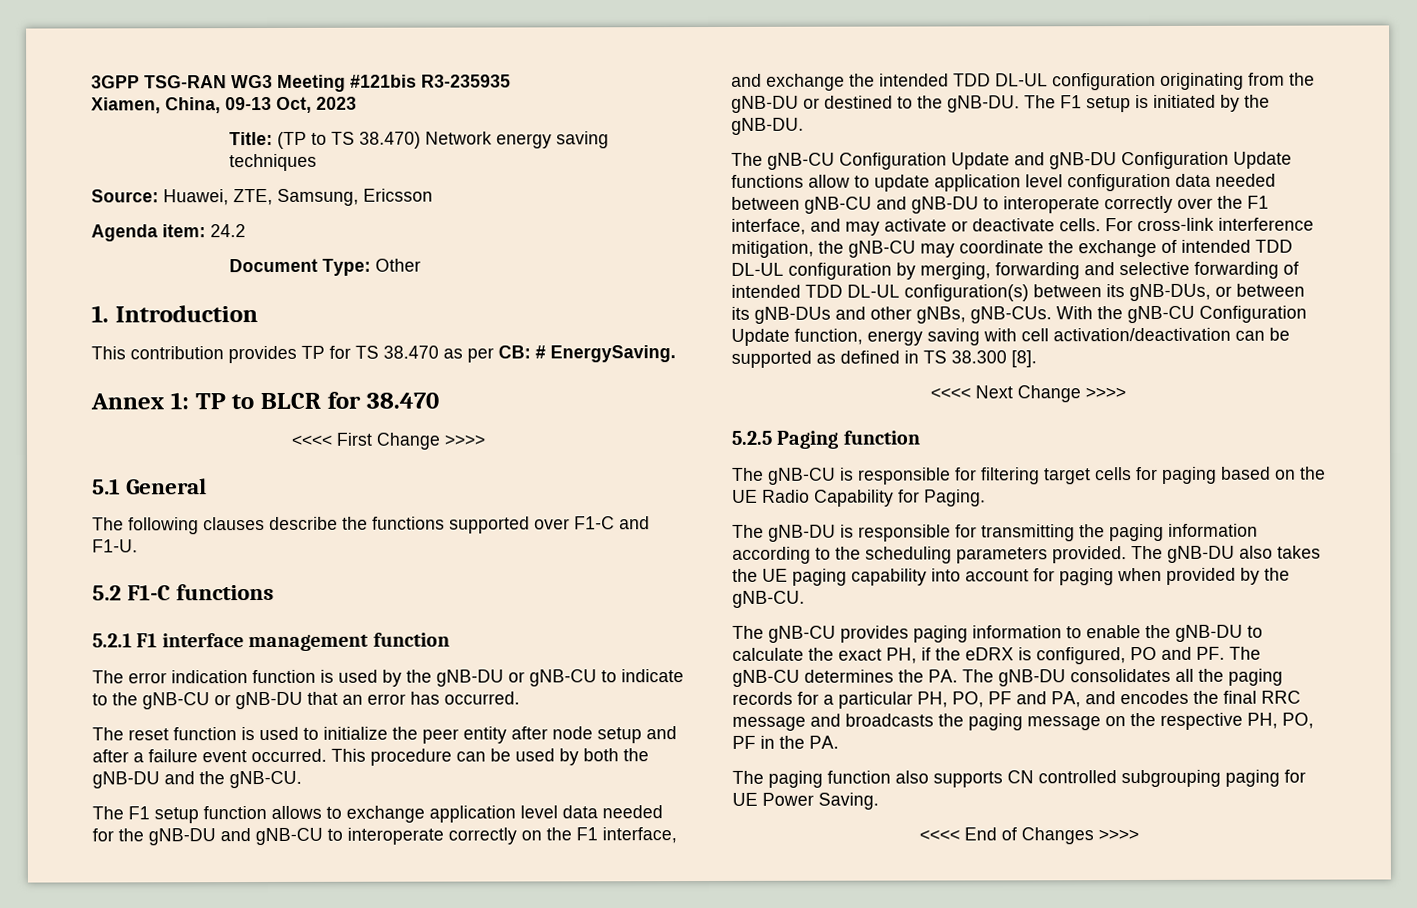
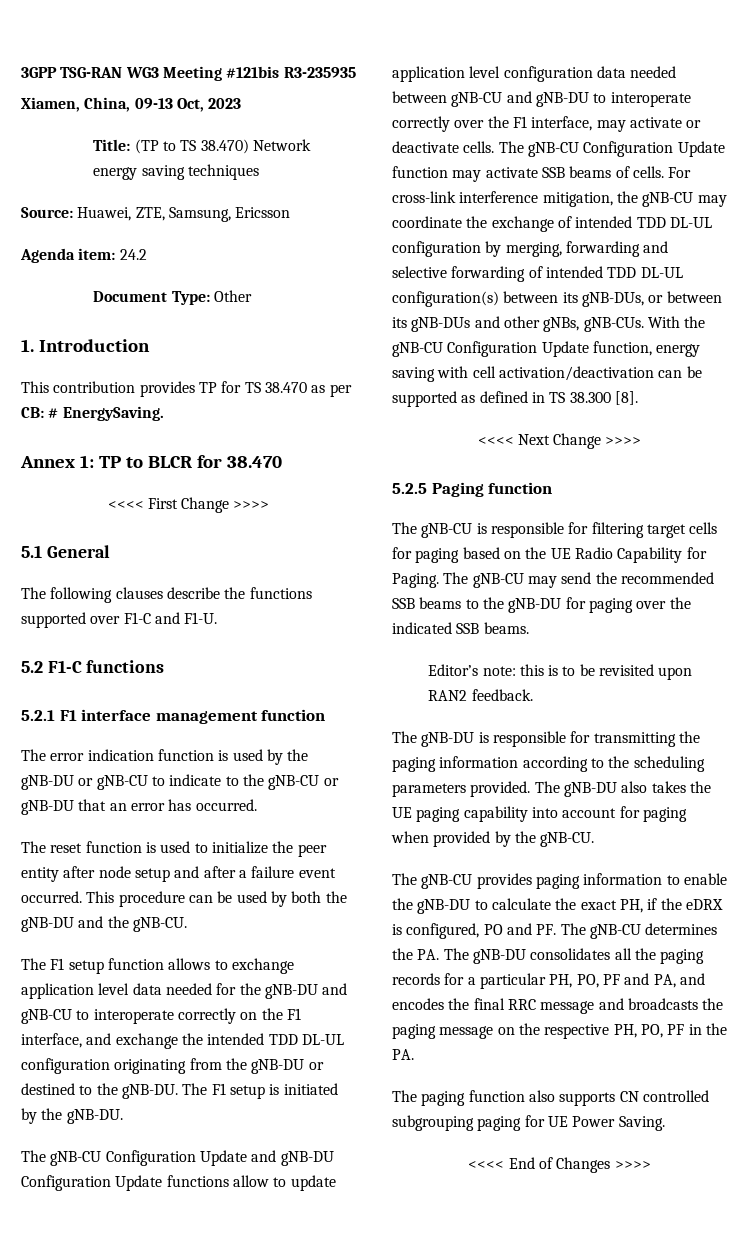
- The gNB-CU Configuration Update and gNB-DU Configuration Update functions allow to update application level configuration data needed between gNB-CU and gNB-DU to interoperate correctly over the F1 interface, and may activate or deactivate cells.
+ The gNB-CU Configuration Update and gNB-DU Configuration Update functions allow to update application level configuration data needed between gNB-CU and gNB-DU to interoperate correctly over the F1 interface, may activate or deactivate cells.
+ The gNB-CU Configuration Update function may activate SSB beams of cells.
+ The gNB-CU may send the recommended SSB beams to the gNB-DU for paging over the indicated SSB beams.
+ Editor’s note: this is to be revisited upon RAN2 feedback.

